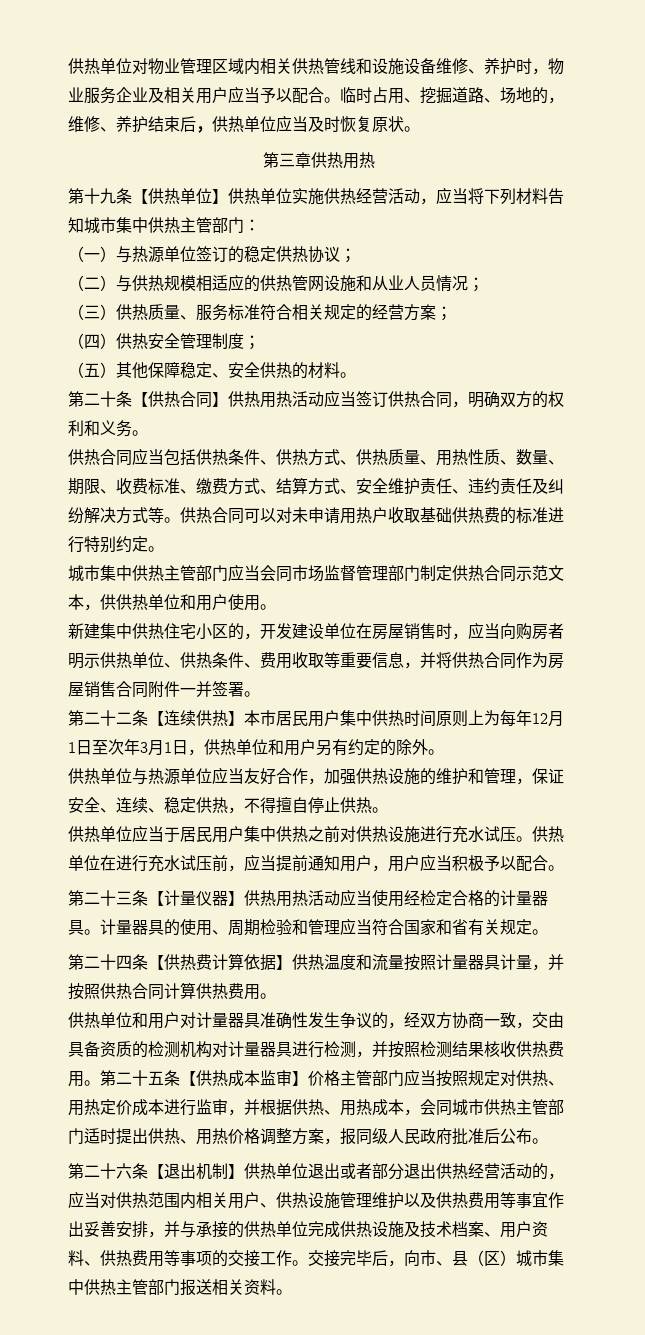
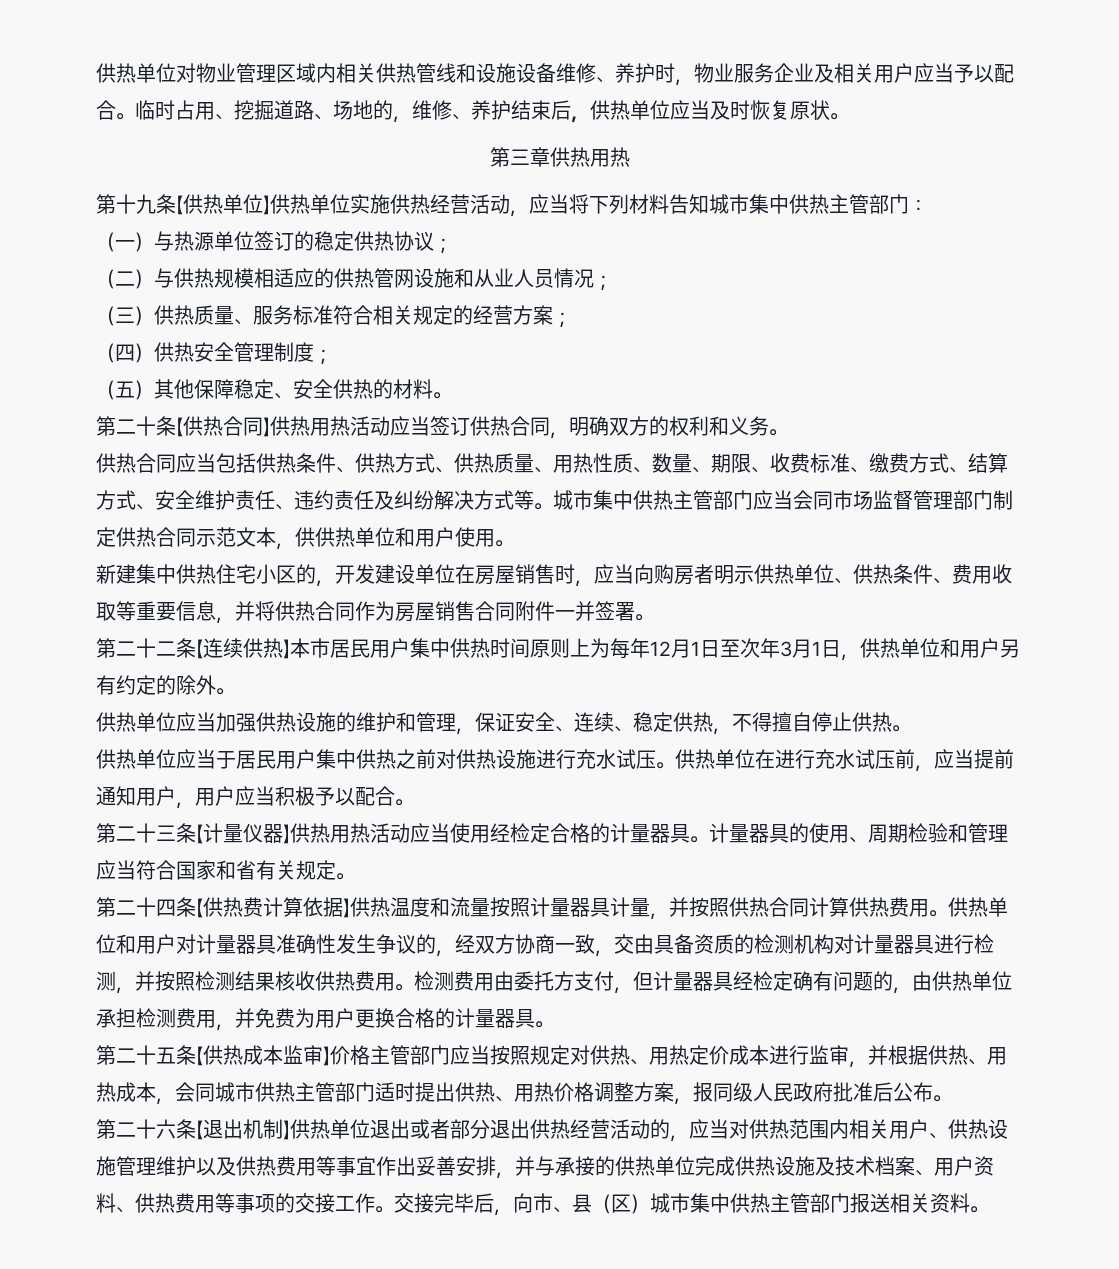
- 供热合同应当包括供热条件、供热方式、供热质量、用热性质、数量、期限、收费标准、缴费方式、结算方式、安全维护责任、违约责任及纠纷解决方式等。供热合同可以对未申请用热户收取基础供热费的标准进行特别约定。
- 城市集中供热主管部门应当会同市场监督管理部门制定供热合同示范文本，供供热单位和用户使用。
+ 供热合同应当包括供热条件、供热方式、供热质量、用热性质、数量、期限、收费标准、缴费方式、结算方式、安全维护责任、违约责任及纠纷解决方式等。城市集中供热主管部门应当会同市场监督管理部门制定供热合同示范文本，供供热单位和用户使用。
- 供热单位与热源单位应当友好合作，加强供热设施的维护和管理，保证安全、连续、稳定供热，不得擅自停止供热。
+ 供热单位应当加强供热设施的维护和管理，保证安全、连续、稳定供热，不得擅自停止供热。
- 第二十四条【供热费计算依据】供热温度和流量按照计量器具计量，并按照供热合同计算供热费用。
- 供热单位和用户对计量器具准确性发生争议的，经双方协商一致，交由具备资质的检测机构对计量器具进行检测，并按照检测结果核收供热费用。第二十五条【供热成本监审】价格主管部门应当按照规定对供热、用热定价成本进行监审，并根据供热、用热成本，会同城市供热主管部门适时提出供热、用热价格调整方案，报同级人民政府批准后公布。
+ 第二十四条【供热费计算依据】供热温度和流量按照计量器具计量，并按照供热合同计算供热费用。供热单位和用户对计量器具准确性发生争议的，经双方协商一致，交由具备资质的检测机构对计量器具进行检测，并按照检测结果核收供热费用。检测费用由委托方支付，但计量器具经检定确有问题的，由供热单位承担检测费用，并免费为用户更换合格的计量器具。
+ 第二十五条【供热成本监审】价格主管部门应当按照规定对供热、用热定价成本进行监审，并根据供热、用热成本，会同城市供热主管部门适时提出供热、用热价格调整方案，报同级人民政府批准后公布。

